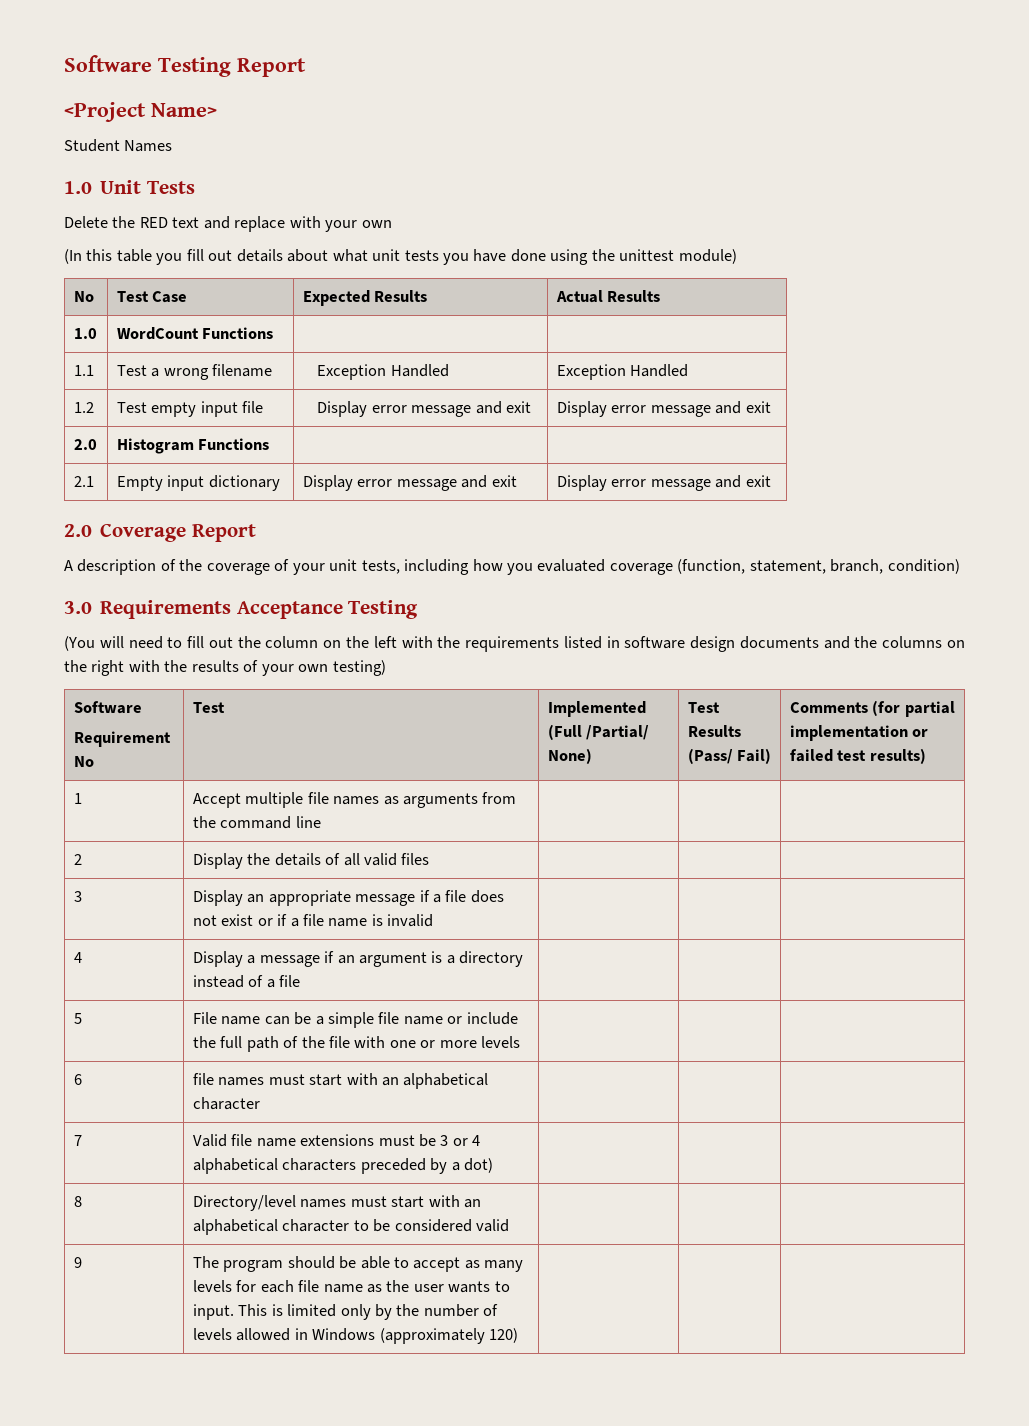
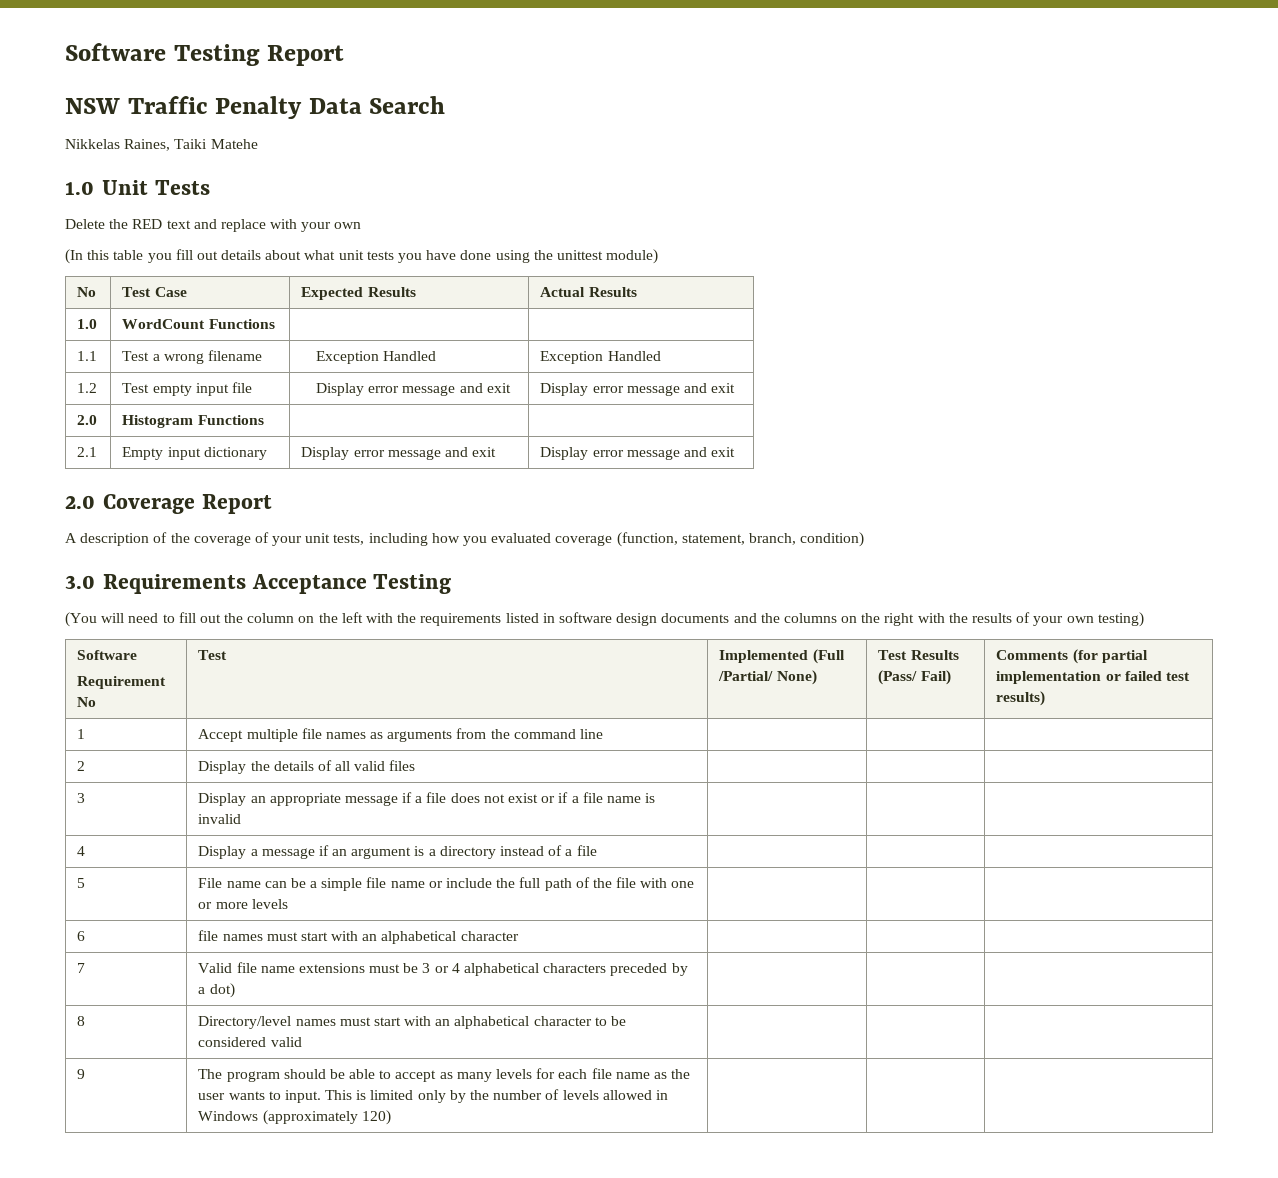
- <Project Name>
- Student Names
+ NSW Traffic Penalty Data Search
+ Nikkelas Raines, Taiki Matehe

